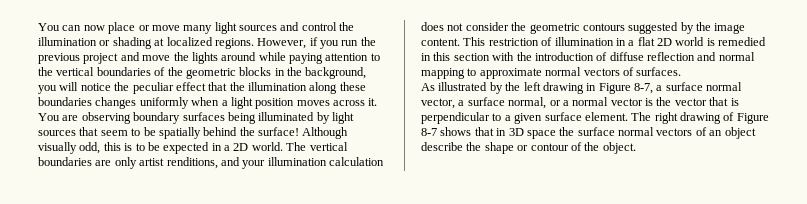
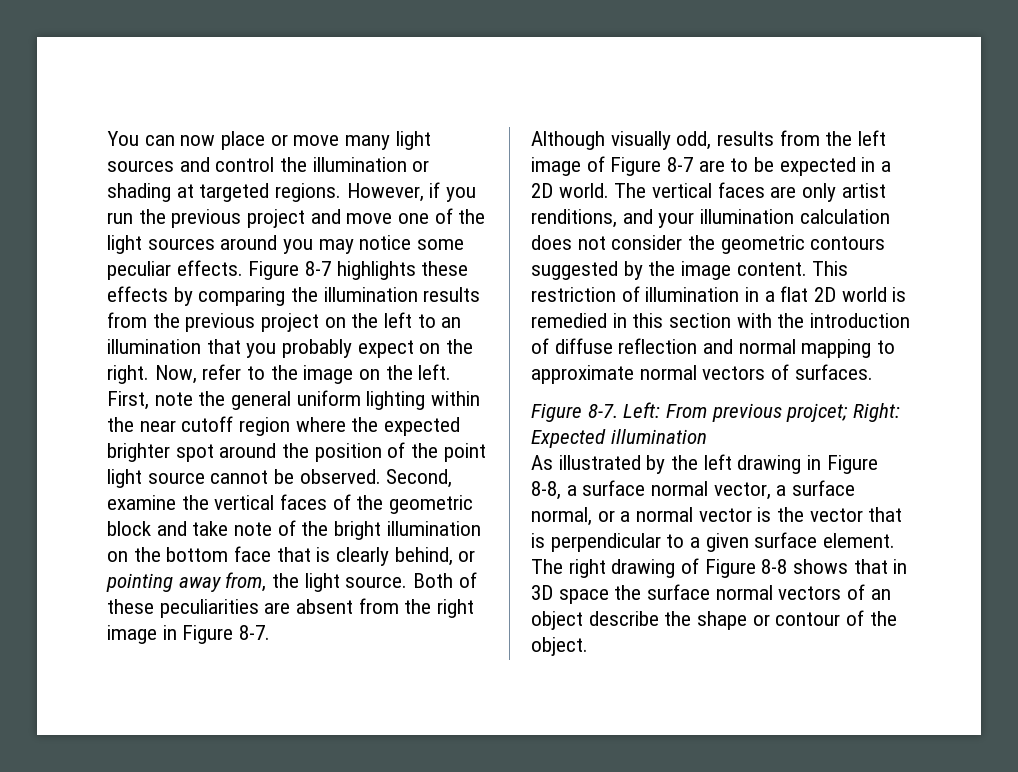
- You can now place or move many light sources and control the illumination or shading at localized regions.
+ You can now place or move many light sources and control the illumination or shading at targeted regions.
- However, if you run the previous project and move the lights around while paying attention to the vertical boundaries of the geometric blocks in the background, you will notice the peculiar effect that the illumination along these boundaries changes uniformly when a light position moves across it. You are observing boundary surfaces being illuminated by light sources that seem to be spatially behind the surface! Although visually odd, this is to be expected in a 2D world.
+ However, if you run the previous project and move one of the light sources around you may notice some peculiar effects. Figure 8-7 highlights these effects by comparing the illumination results from the previous project on the left to an illumination that you probably expect on the right. Now, refer to the image on the left. First, note the general uniform lighting within the near cutoff region where the expected brighter spot around the position of the point light source cannot be observed. Second, examine the vertical faces of the geometric block and take note of the bright illumination on the bottom face that is clearly behind, or pointing away from, the light source. Both of these peculiarities are absent from the right image in Figure 8-7.
+ Although visually odd, results from the left image of Figure 8-7 are to be expected in a 2D world.
- The vertical boundaries are only artist renditions, and your illumination calculation does not consider the geometric contours suggested by the image content.
+ The vertical faces are only artist renditions, and your illumination calculation does not consider the geometric contours suggested by the image content.
+ Figure 8-7. Left: From previous projcet; Right: Expected illumination
- As illustrated by the left drawing in Figure 8-7, a surface normal vector, a surface normal, or a normal vector is the vector that is perpendicular to a given surface element.
+ As illustrated by the left drawing in Figure 8-8, a surface normal vector, a surface normal, or a normal vector is the vector that is perpendicular to a given surface element.
- The right drawing of Figure 8-7 shows that in 3D space the surface normal vectors of an object describe the shape or contour of the object.
+ The right drawing of Figure 8-8 shows that in 3D space the surface normal vectors of an object describe the shape or contour of the object.

